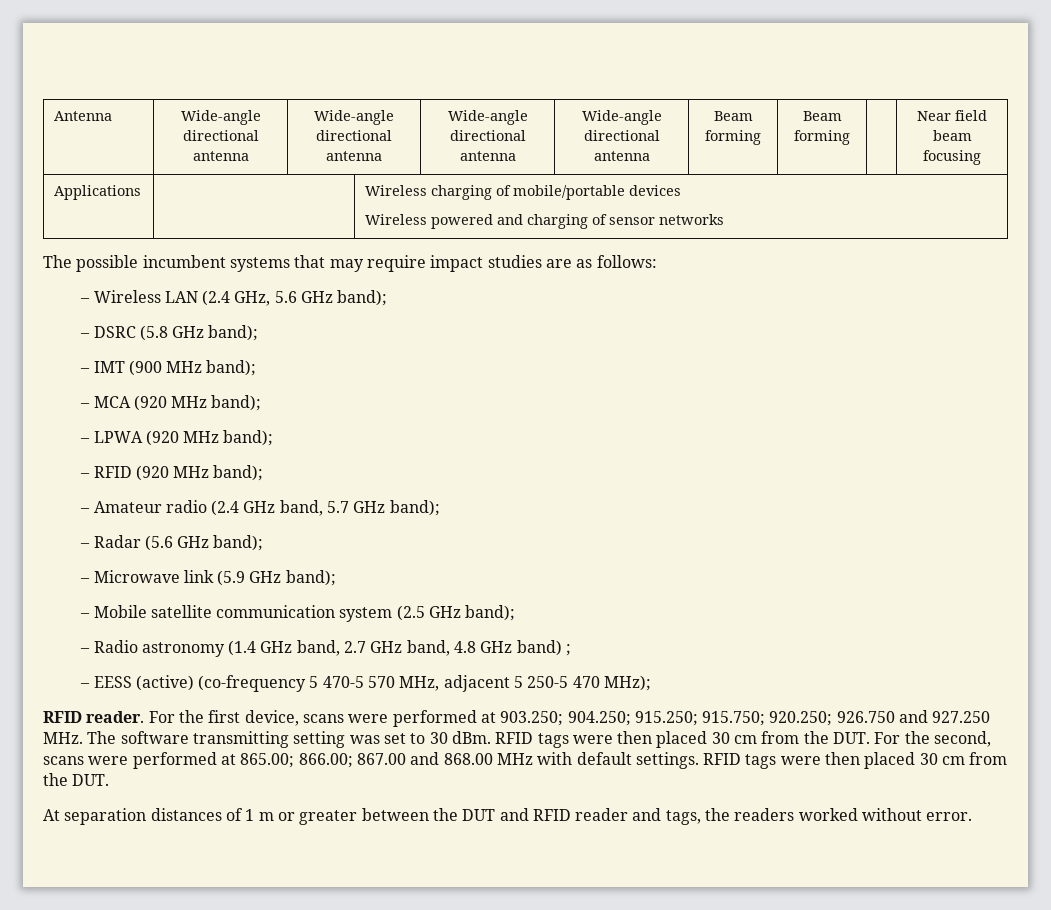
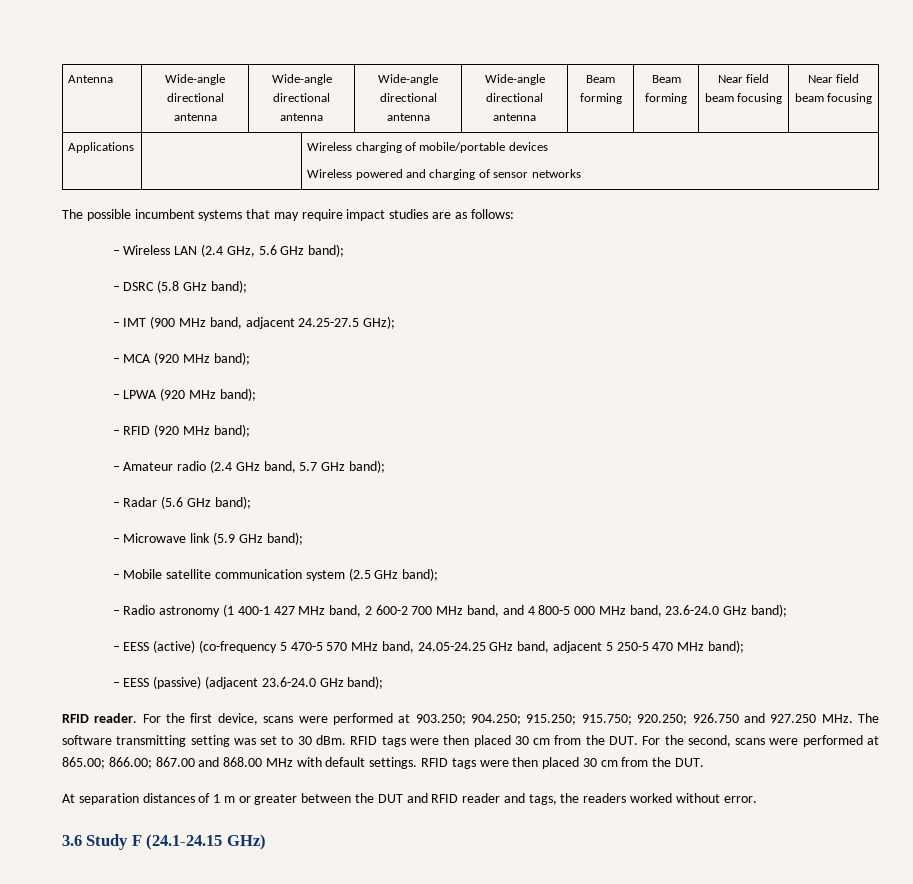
- Antenna | Wide-angle directional antenna | Wide-angle directional antenna | Wide-angle directional antenna | Wide-angle directional antenna | Beam forming | Beam forming | | Near field beam focusing
+ Antenna | Wide-angle directional antenna | Wide-angle directional antenna | Wide-angle directional antenna | Wide-angle directional antenna | Beam forming | Beam forming | Near field beam focusing | Near field beam focusing
- – IMT (900 MHz band);
+ – IMT (900 MHz band, adjacent 24.25-27.5 GHz);
- – Radio astronomy (1.4 GHz band, 2.7 GHz band, 4.8 GHz band) ;
+ – Radio astronomy (1 400-1 427 MHz band, 2 600-2 700 MHz band, and 4 800-5 000 MHz band, 23.6-24.0 GHz band);
- – EESS (active) (co-frequency 5 470-5 570 MHz, adjacent 5 250-5 470 MHz);
+ – EESS (active) (co-frequency 5 470-5 570 MHz band, 24.05-24.25 GHz band, adjacent 5 250-5 470 MHz band);
+ – EESS (passive) (adjacent 23.6-24.0 GHz band);
+ 3.6 Study F (24.1-24.15 GHz)

